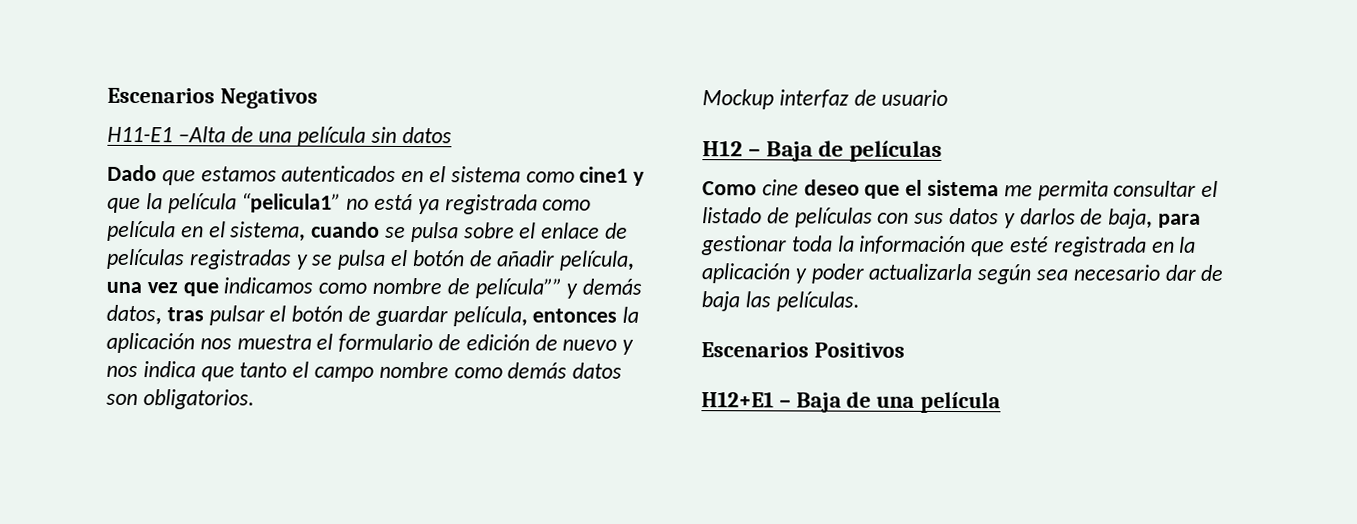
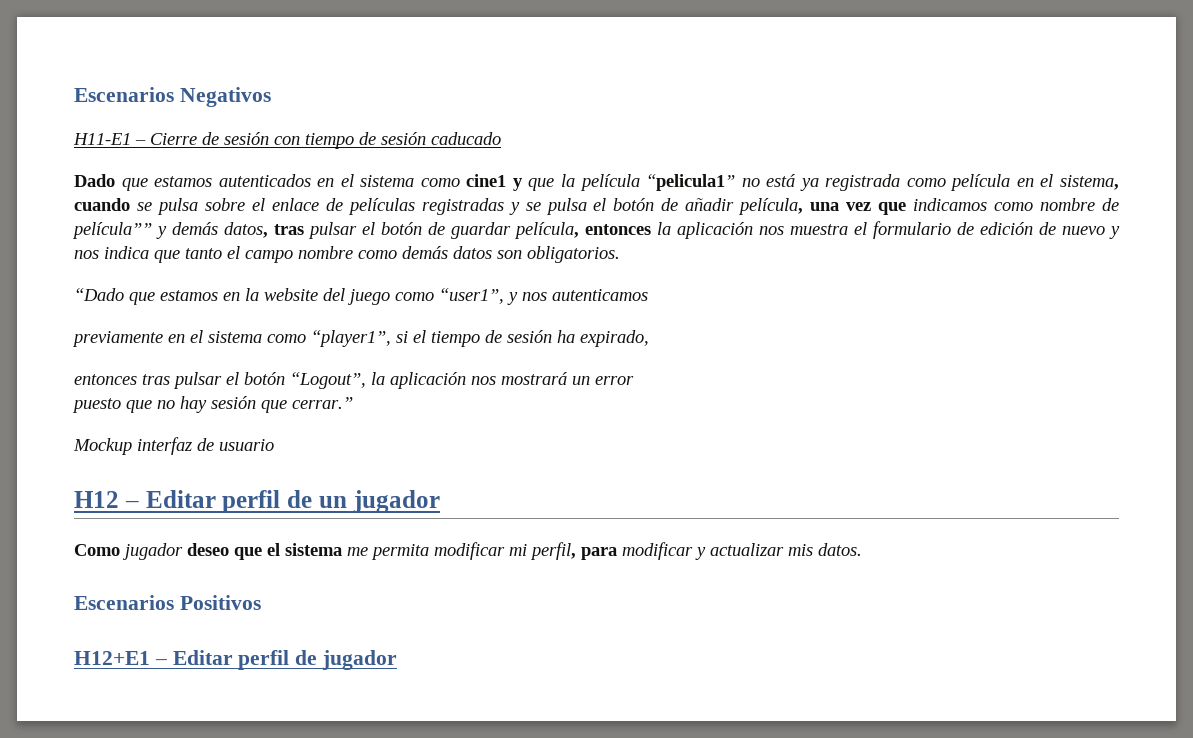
- H11-E1 –Alta de una película sin datos
+ H11-E1 – Cierre de sesión con tiempo de sesión caducado
+ “Dado que estamos en la website del juego como “user1”, y nos autenticamos
+ previamente en el sistema como “player1”, si el tiempo de sesión ha expirado,
+ entonces tras pulsar el botón “Logout”, la aplicación nos mostrará un error
+ puesto que no hay sesión que cerrar.”
- H12 – Baja de películas
+ H12 – Editar perfil de un jugador
- Como cine deseo que el sistema me permita consultar el listado de películas con sus datos y darlos de baja, para gestionar toda la información que esté registrada en la aplicación y poder actualizarla según sea necesario dar de baja las películas.
+ Como jugador deseo que el sistema me permita modificar mi perfil, para modificar y actualizar mis datos.
- H12+E1 – Baja de una película
+ H12+E1 – Editar perfil de jugador

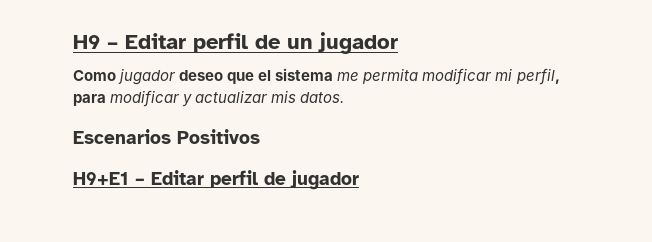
- Escenarios Negativos
- H11-E1 – Cierre de sesión con tiempo de sesión caducado
- Dado que estamos autenticados en el sistema como cine1 y que la película “pelicula1” no está ya registrada como película en el sistema, cuando se pulsa sobre el enlace de películas registradas y se pulsa el botón de añadir película, una vez que indicamos como nombre de película”” y demás datos, tras pulsar el botón de guardar película, entonces la aplicación nos muestra el formulario de edición de nuevo y nos indica que tanto el campo nombre como demás datos son obligatorios.
- “Dado que estamos en la website del juego como “user1”, y nos autenticamos
- previamente en el sistema como “player1”, si el tiempo de sesión ha expirado,
- entonces tras pulsar el botón “Logout”, la aplicación nos mostrará un error
- puesto que no hay sesión que cerrar.”
- Mockup interfaz de usuario
- H12 – Editar perfil de un jugador
+ H9 – Editar perfil de un jugador
- H12+E1 – Editar perfil de jugador
+ H9+E1 – Editar perfil de jugador

